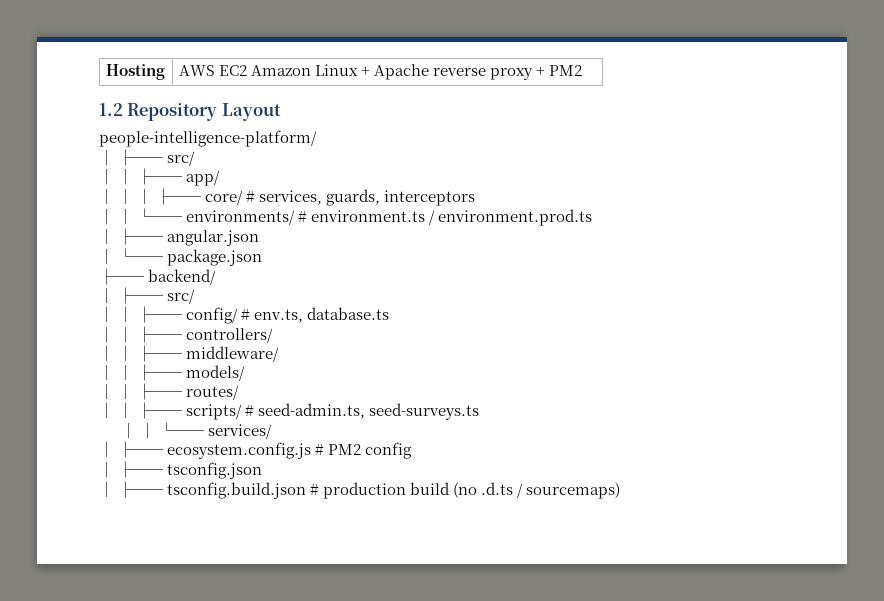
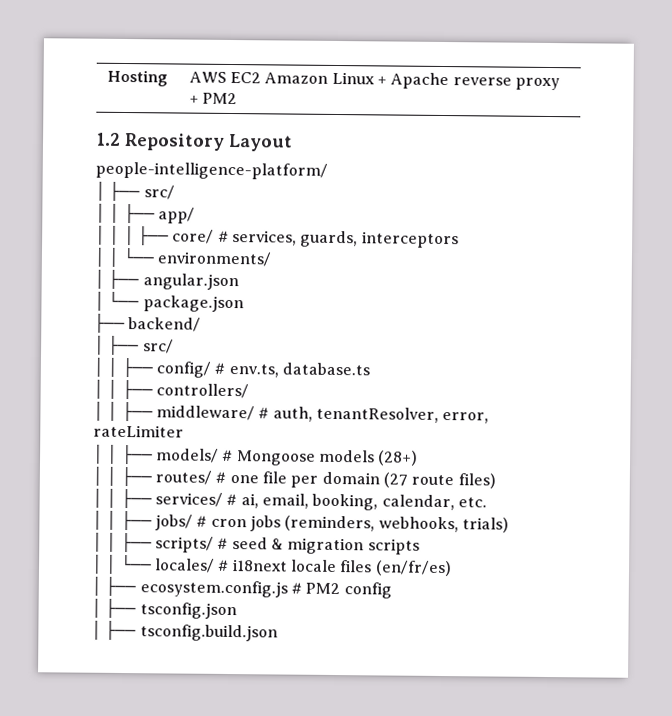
- │ │ └── environments/ # environment.ts / environment.prod.ts
+ │ │ └── environments/
- │ │ ├── middleware/
+ │ │ ├── middleware/ # auth, tenantResolver, error, rateLimiter
- │ │ ├── models/
+ │ │ ├── models/ # Mongoose models (28+)
- │ │ ├── routes/
+ │ │ ├── routes/ # one file per domain (27 route files)
+ │ │ ├── services/ # ai, email, booking, calendar, etc.
+ │ │ ├── jobs/ # cron jobs (reminders, webhooks, trials)
- │ │ ├── scripts/ # seed-admin.ts, seed-surveys.ts
- │ │ └── services/
+ │ │ ├── scripts/ # seed & migration scripts
+ │ │ └── locales/ # i18next locale files (en/fr/es)
- │ ├── tsconfig.build.json # production build (no .d.ts / sourcemaps)
+ │ ├── tsconfig.build.json

